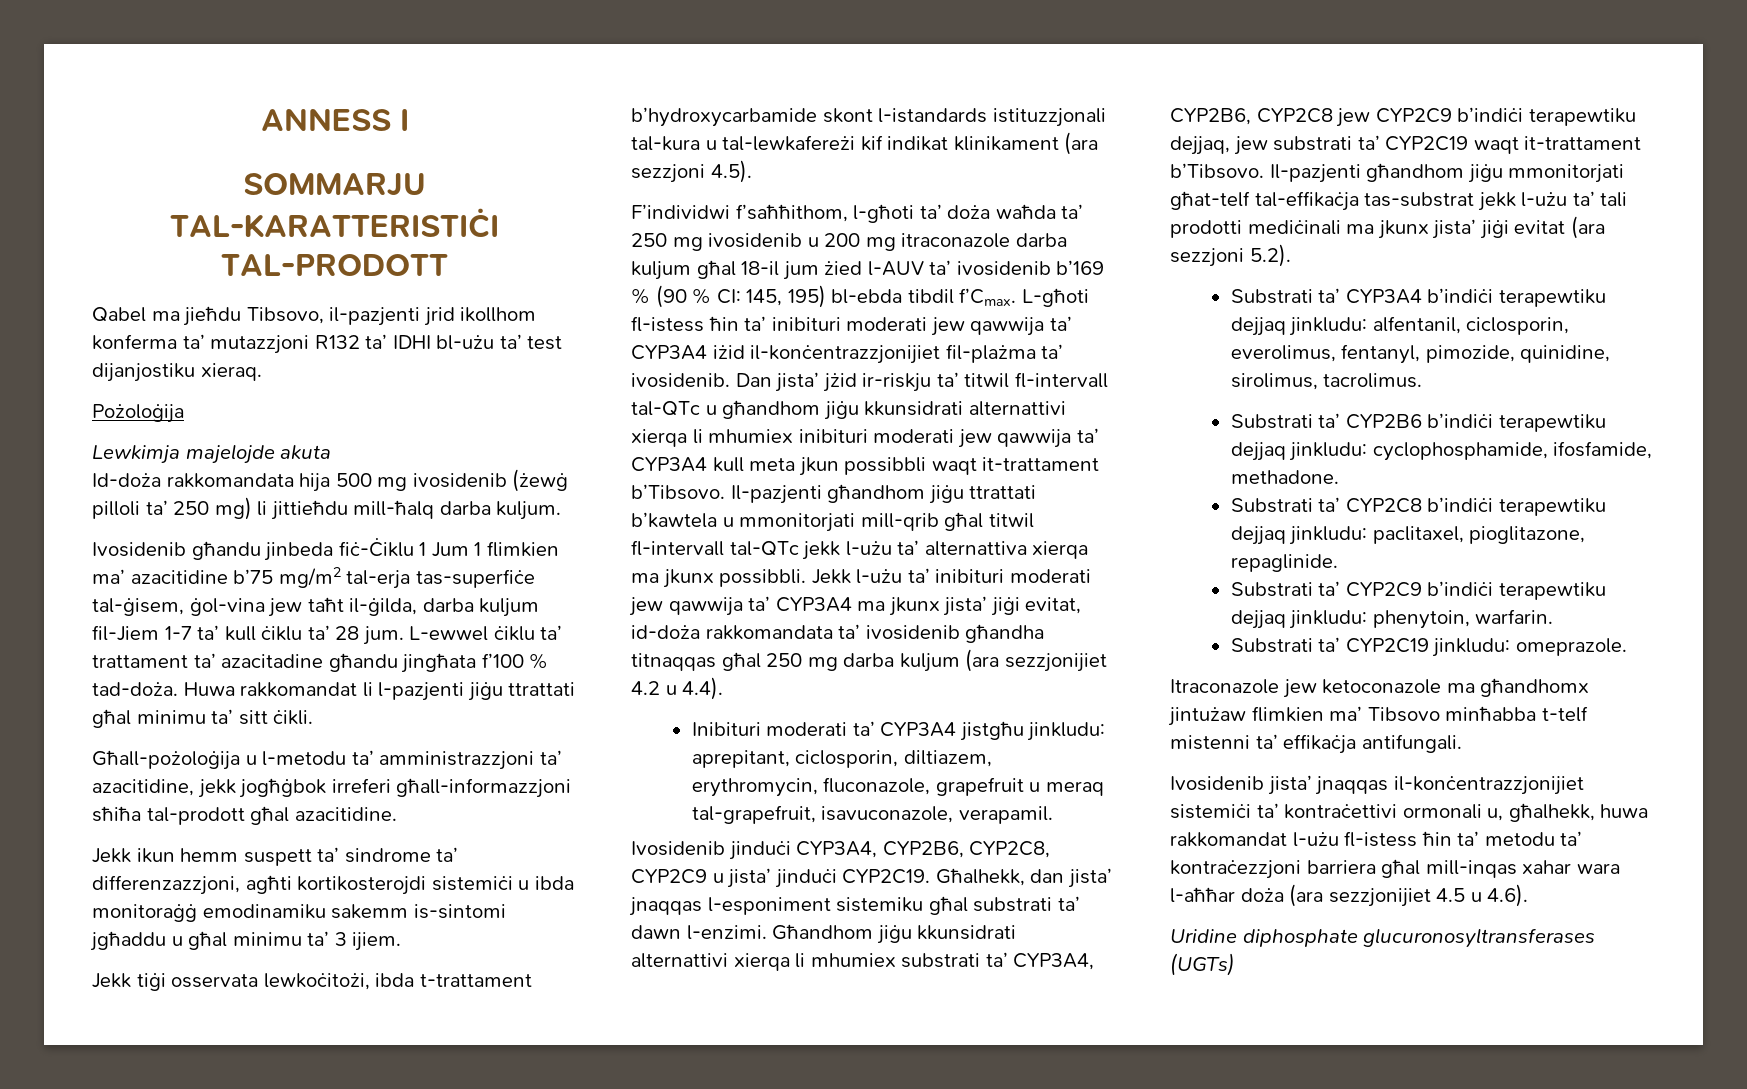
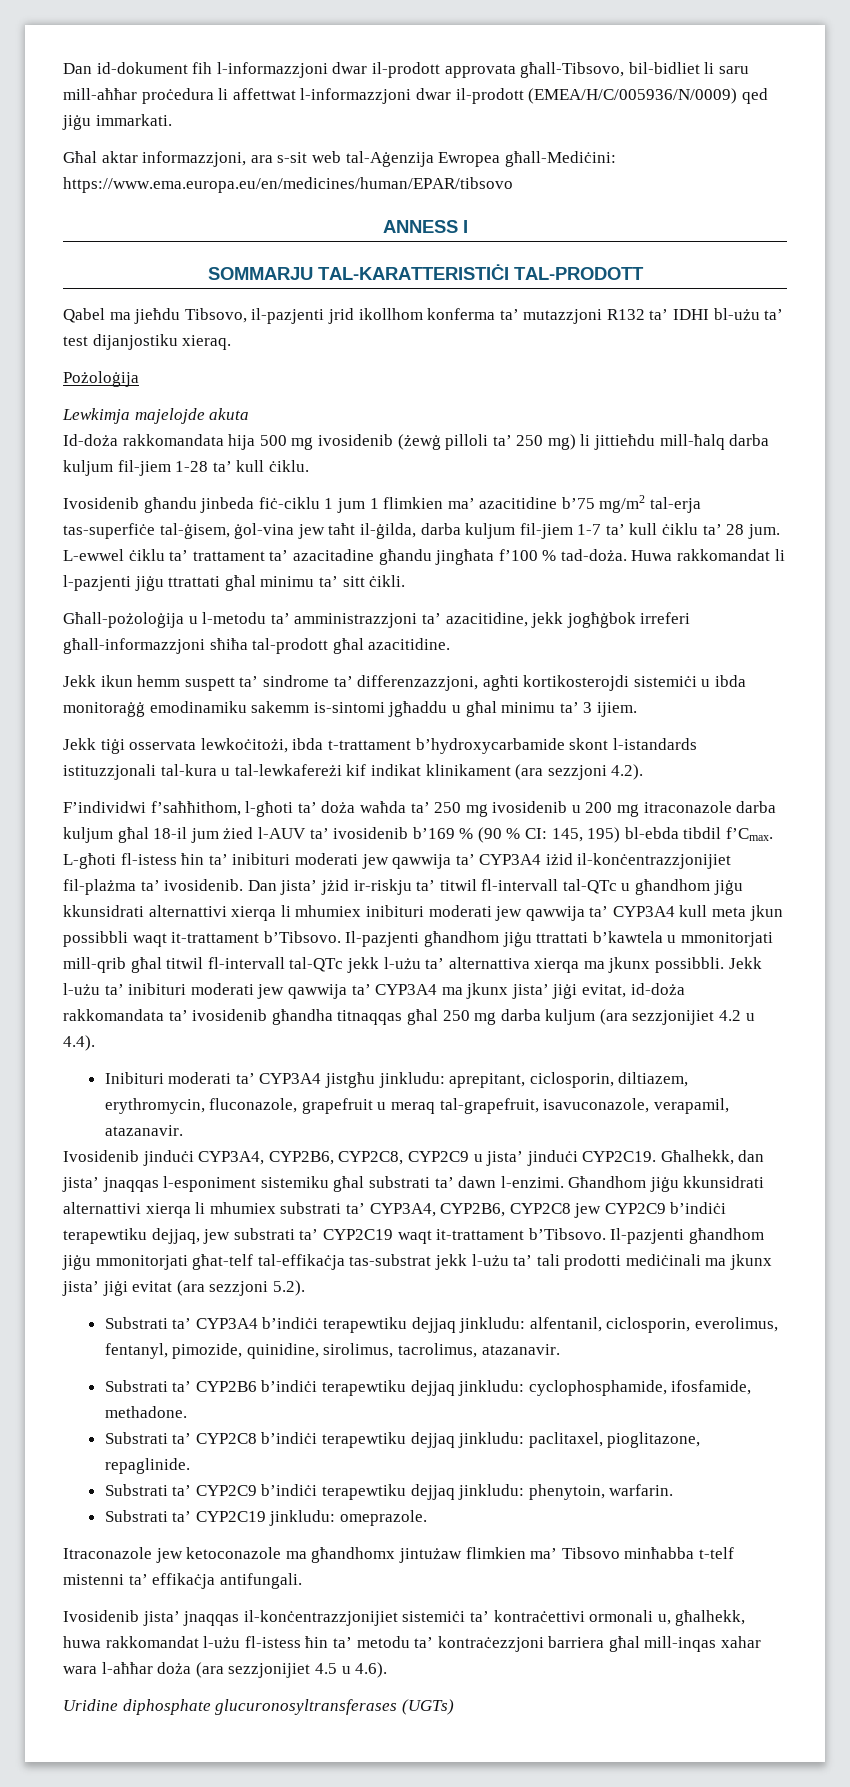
+ Dan id-dokument fih l-informazzjoni dwar il-prodott approvata għall-Tibsovo, bil-bidliet li saru mill-aħħar proċedura li affettwat l-informazzjoni dwar il-prodott (EMEA/H/C/005936/N/0009) qed jiġu immarkati.
+ Għal aktar informazzjoni, ara s-sit web tal-Aġenzija Ewropea għall-Mediċini: https://www.ema.europa.eu/en/medicines/human/EPAR/tibsovo
- Id-doża rakkomandata hija 500 mg ivosidenib (żewġ pilloli ta’ 250 mg) li jittieħdu mill-ħalq darba kuljum.
+ Id-doża rakkomandata hija 500 mg ivosidenib (żewġ pilloli ta’ 250 mg) li jittieħdu mill-ħalq darba kuljum fil-jiem 1-28 ta’ kull ċiklu.
- Ivosidenib għandu jinbeda fiċ-Ċiklu 1 Jum 1 flimkien ma’ azacitidine b’75 mg/m2 tal-erja tas-superfiċe tal-ġisem, ġol-vina jew taħt il-ġilda, darba kuljum fil-Jiem 1-7 ta’ kull ċiklu ta’ 28 jum.
+ Ivosidenib għandu jinbeda fiċ-ciklu 1 jum 1 flimkien ma’ azacitidine b’75 mg/m2 tal-erja tas-superfiċe tal-ġisem, ġol-vina jew taħt il-ġilda, darba kuljum fil-jiem 1-7 ta’ kull ċiklu ta’ 28 jum.
- Jekk tiġi osservata lewkoċitożi, ibda t-trattament b’hydroxycarbamide skont l-istandards istituzzjonali tal-kura u tal-lewkafereżi kif indikat klinikament (ara sezzjoni 4.5).
+ Jekk tiġi osservata lewkoċitożi, ibda t-trattament b’hydroxycarbamide skont l-istandards istituzzjonali tal-kura u tal-lewkafereżi kif indikat klinikament (ara sezzjoni 4.2).
- Inibituri moderati ta’ CYP3A4 jistgħu jinkludu: aprepitant, ciclosporin, diltiazem, erythromycin, fluconazole, grapefruit u meraq tal-grapefruit, isavuconazole, verapamil.
+ Inibituri moderati ta’ CYP3A4 jistgħu jinkludu: aprepitant, ciclosporin, diltiazem, erythromycin, fluconazole, grapefruit u meraq tal-grapefruit, isavuconazole, verapamil, atazanavir.
- Substrati ta’ CYP3A4 b’indiċi terapewtiku dejjaq jinkludu: alfentanil, ciclosporin, everolimus, fentanyl, pimozide, quinidine, sirolimus, tacrolimus.
+ Substrati ta’ CYP3A4 b’indiċi terapewtiku dejjaq jinkludu: alfentanil, ciclosporin, everolimus, fentanyl, pimozide, quinidine, sirolimus, tacrolimus, atazanavir.

